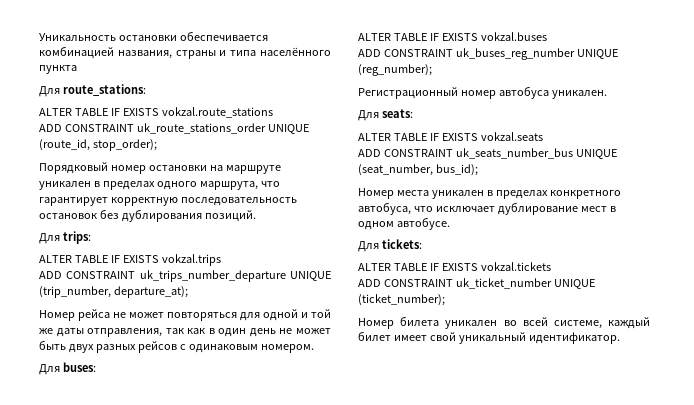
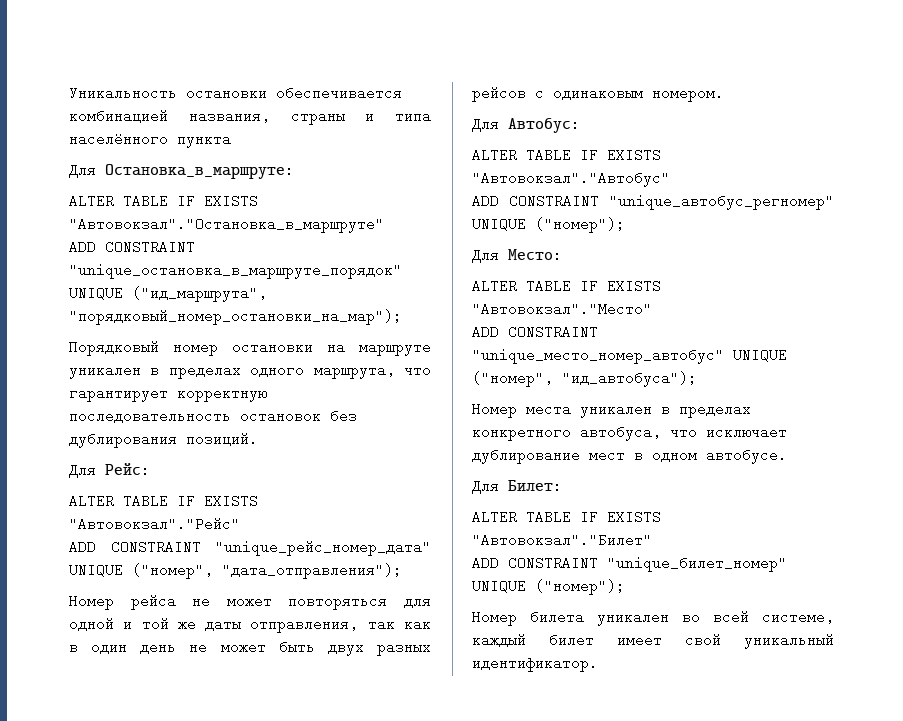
- Для route_stations:
- ALTER TABLE IF EXISTS vokzal.route_stations
- ADD CONSTRAINT uk_route_stations_order UNIQUE (route_id, stop_order);
+ Для Остановка_в_маршруте:
+ ALTER TABLE IF EXISTS "Автовокзал"."Остановка_в_маршруте"
+ ADD CONSTRAINT "unique_остановка_в_маршруте_порядок" UNIQUE ("ид_маршрута", "порядковый_номер_остановки_на_мар");
- Для trips:
- ALTER TABLE IF EXISTS vokzal.trips
- ADD CONSTRAINT uk_trips_number_departure UNIQUE (trip_number, departure_at);
+ Для Рейс:
+ ALTER TABLE IF EXISTS "Автовокзал"."Рейс"
+ ADD CONSTRAINT "unique_рейс_номер_дата" UNIQUE ("номер", "дата_отправления");
- Для buses:
- ALTER TABLE IF EXISTS vokzal.buses
- ADD CONSTRAINT uk_buses_reg_number UNIQUE (reg_number);
- Регистрационный номер автобуса уникален.
- Для seats:
- ALTER TABLE IF EXISTS vokzal.seats
- ADD CONSTRAINT uk_seats_number_bus UNIQUE (seat_number, bus_id);
+ Для Автобус:
+ ALTER TABLE IF EXISTS "Автовокзал"."Автобус"
+ ADD CONSTRAINT "unique_автобус_регномер" UNIQUE ("номер");
+ Для Место:
+ ALTER TABLE IF EXISTS "Автовокзал"."Место"
+ ADD CONSTRAINT "unique_место_номер_автобус" UNIQUE ("номер", "ид_автобуса");
- Для tickets:
- ALTER TABLE IF EXISTS vokzal.tickets
- ADD CONSTRAINT uk_ticket_number UNIQUE (ticket_number);
+ Для Билет:
+ ALTER TABLE IF EXISTS "Автовокзал"."Билет"
+ ADD CONSTRAINT "unique_билет_номер" UNIQUE ("номер");

